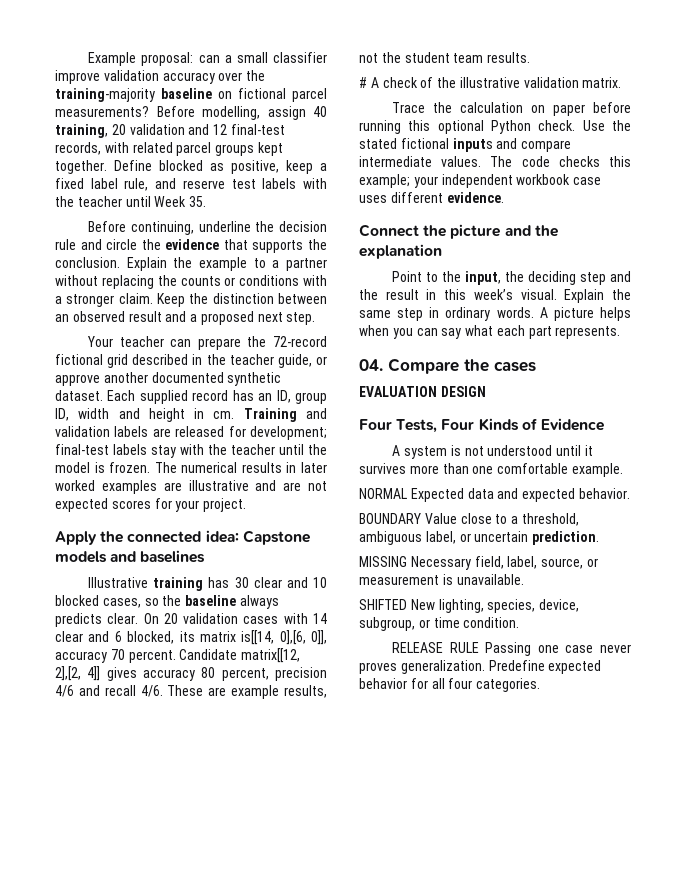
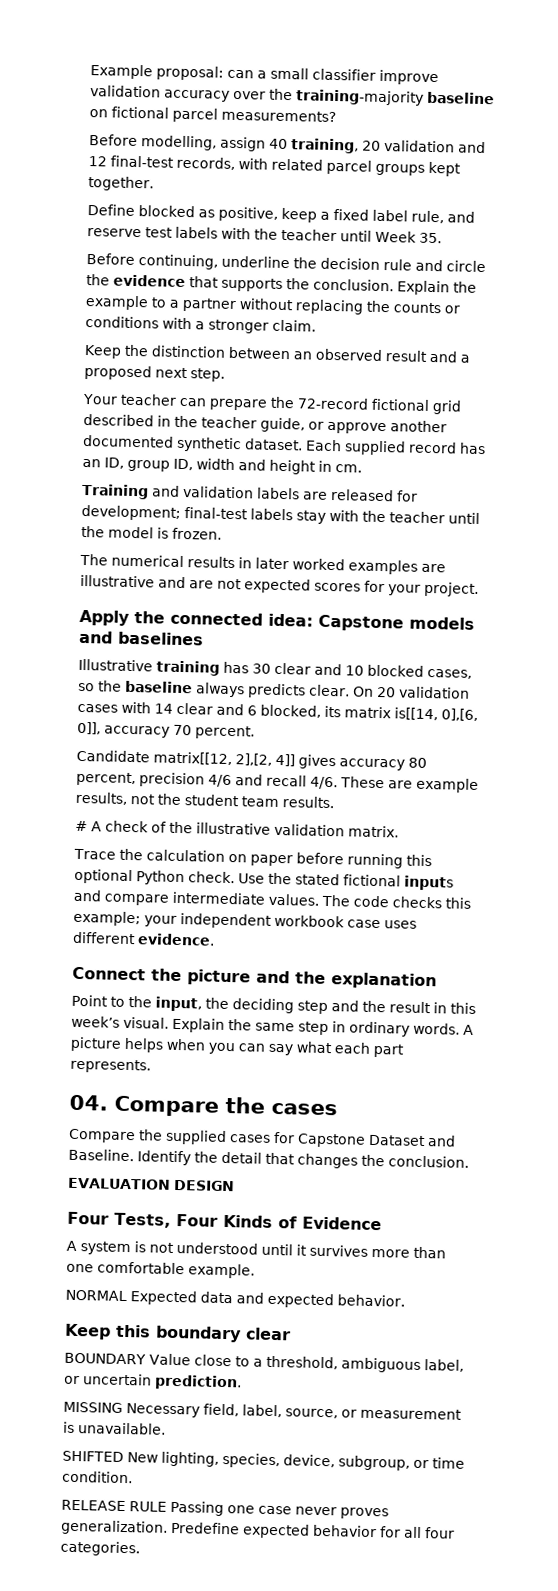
- Example proposal: can a small classifier improve validation accuracy over the training-majority baseline on fictional parcel measurements? Before modelling, assign 40 training, 20 validation and 12 final-test records, with related parcel groups kept together. Define blocked as positive, keep a fixed label rule, and reserve test labels with the teacher until Week 35.
+ Example proposal: can a small classifier improve validation accuracy over the training-majority baseline on fictional parcel measurements?
+ Before modelling, assign 40 training, 20 validation and 12 final-test records, with related parcel groups kept together.
+ Define blocked as positive, keep a fixed label rule, and reserve test labels with the teacher until Week 35.
- Explain the example to a partner without replacing the counts or conditions with a stronger claim. Keep the distinction between an observed result and a proposed next step.
+ Explain the example to a partner without replacing the counts or conditions with a stronger claim.
+ Keep the distinction between an observed result and a proposed next step.
- Each supplied record has an ID, group ID, width and height in cm. Training and validation labels are released for development; final-test labels stay with the teacher until the model is frozen. The numerical results in later worked examples are illustrative and are not expected scores for your project.
+ Each supplied record has an ID, group ID, width and height in cm.
+ Training and validation labels are released for development; final-test labels stay with the teacher until the model is frozen.
+ The numerical results in later worked examples are illustrative and are not expected scores for your project.
- On 20 validation cases with 14 clear and 6 blocked, its matrix is[[14, 0],[6, 0]], accuracy 70 percent. Candidate matrix[[12, 2],[2, 4]] gives accuracy 80 percent, precision 4/6 and recall 4/6.
+ On 20 validation cases with 14 clear and 6 blocked, its matrix is[[14, 0],[6, 0]], accuracy 70 percent.
+ Candidate matrix[[12, 2],[2, 4]] gives accuracy 80 percent, precision 4/6 and recall 4/6.
+ Compare the supplied cases for Capstone Dataset and Baseline. Identify the detail that changes the conclusion.
+ Keep this boundary clear

